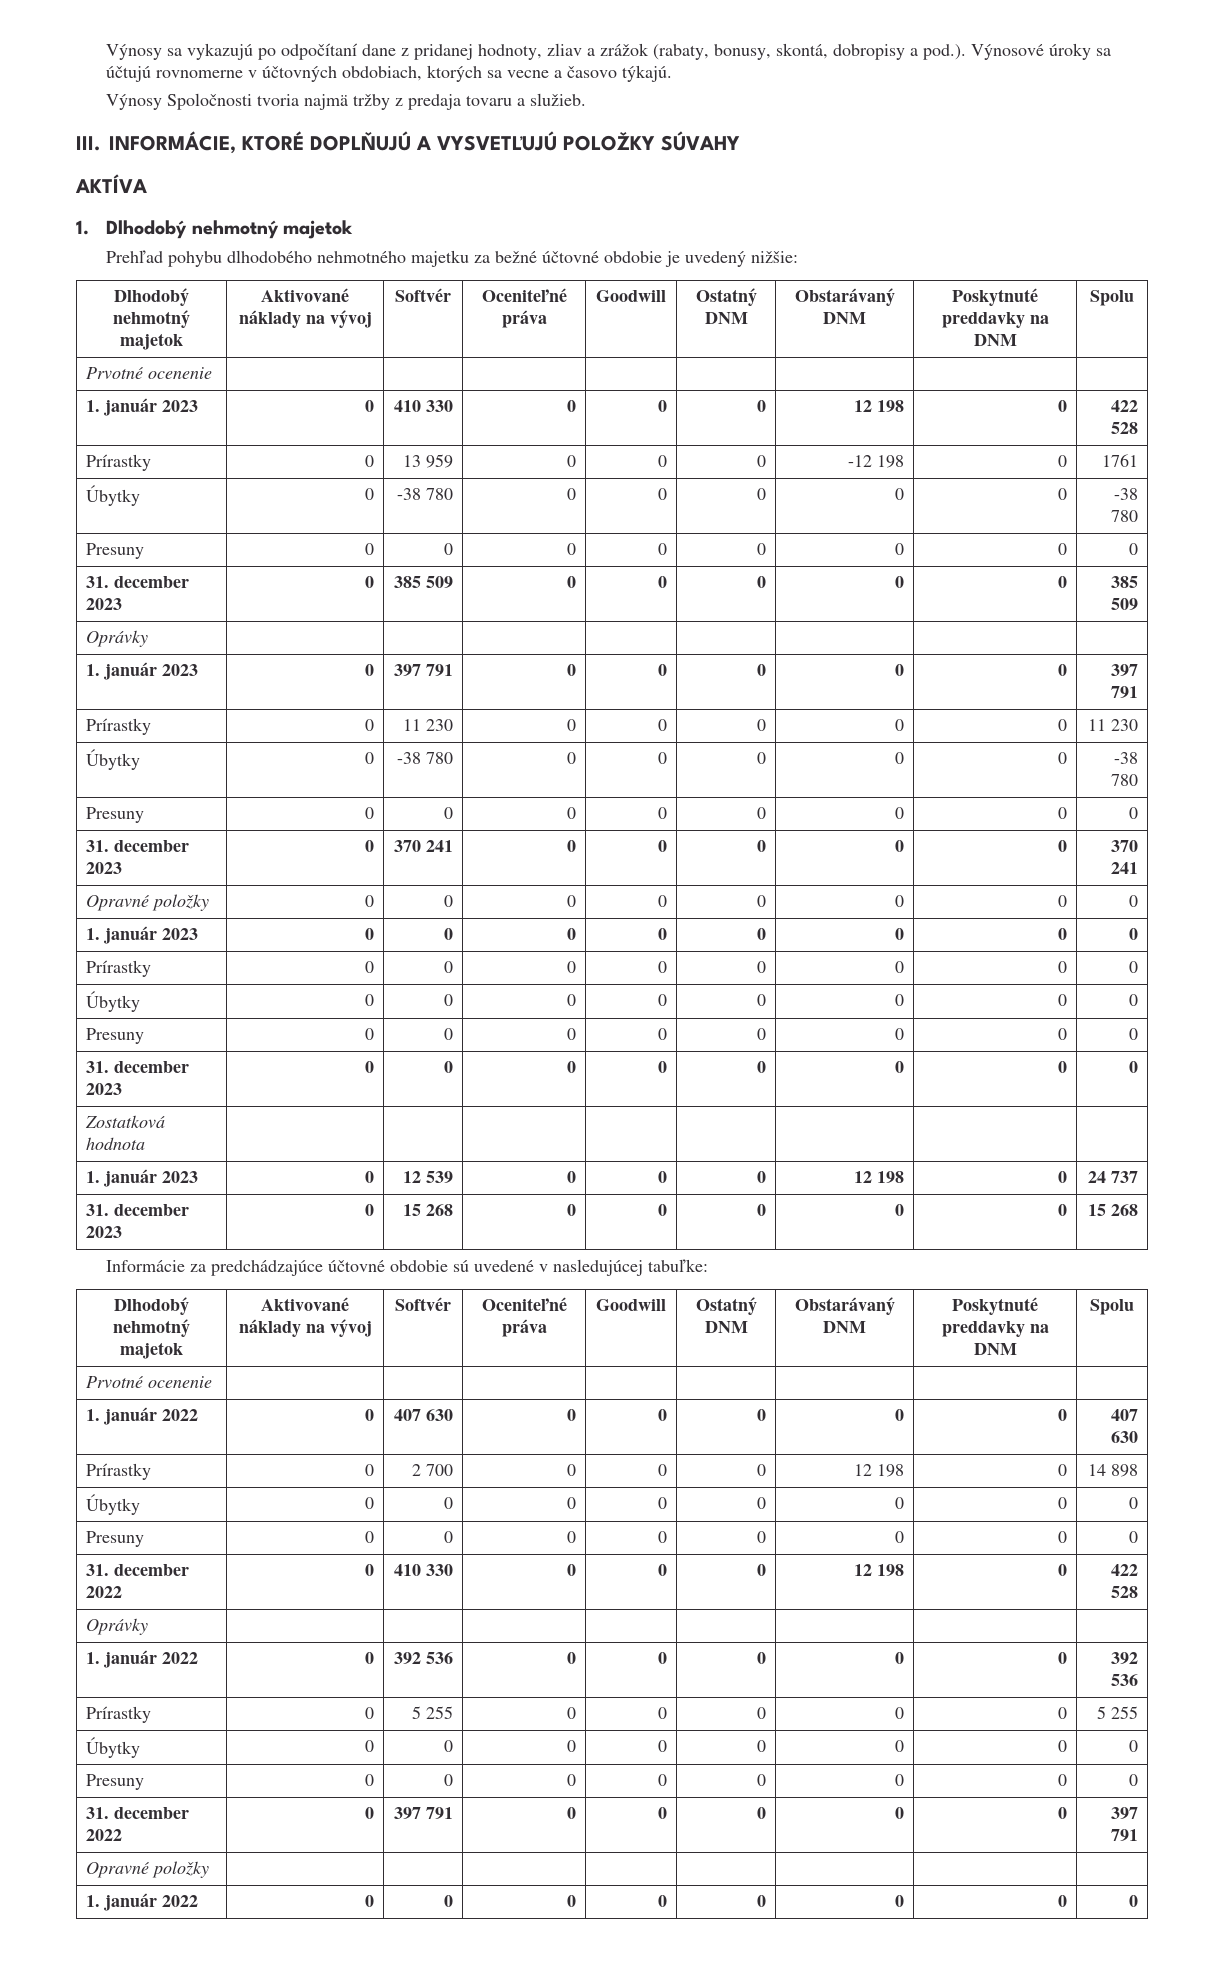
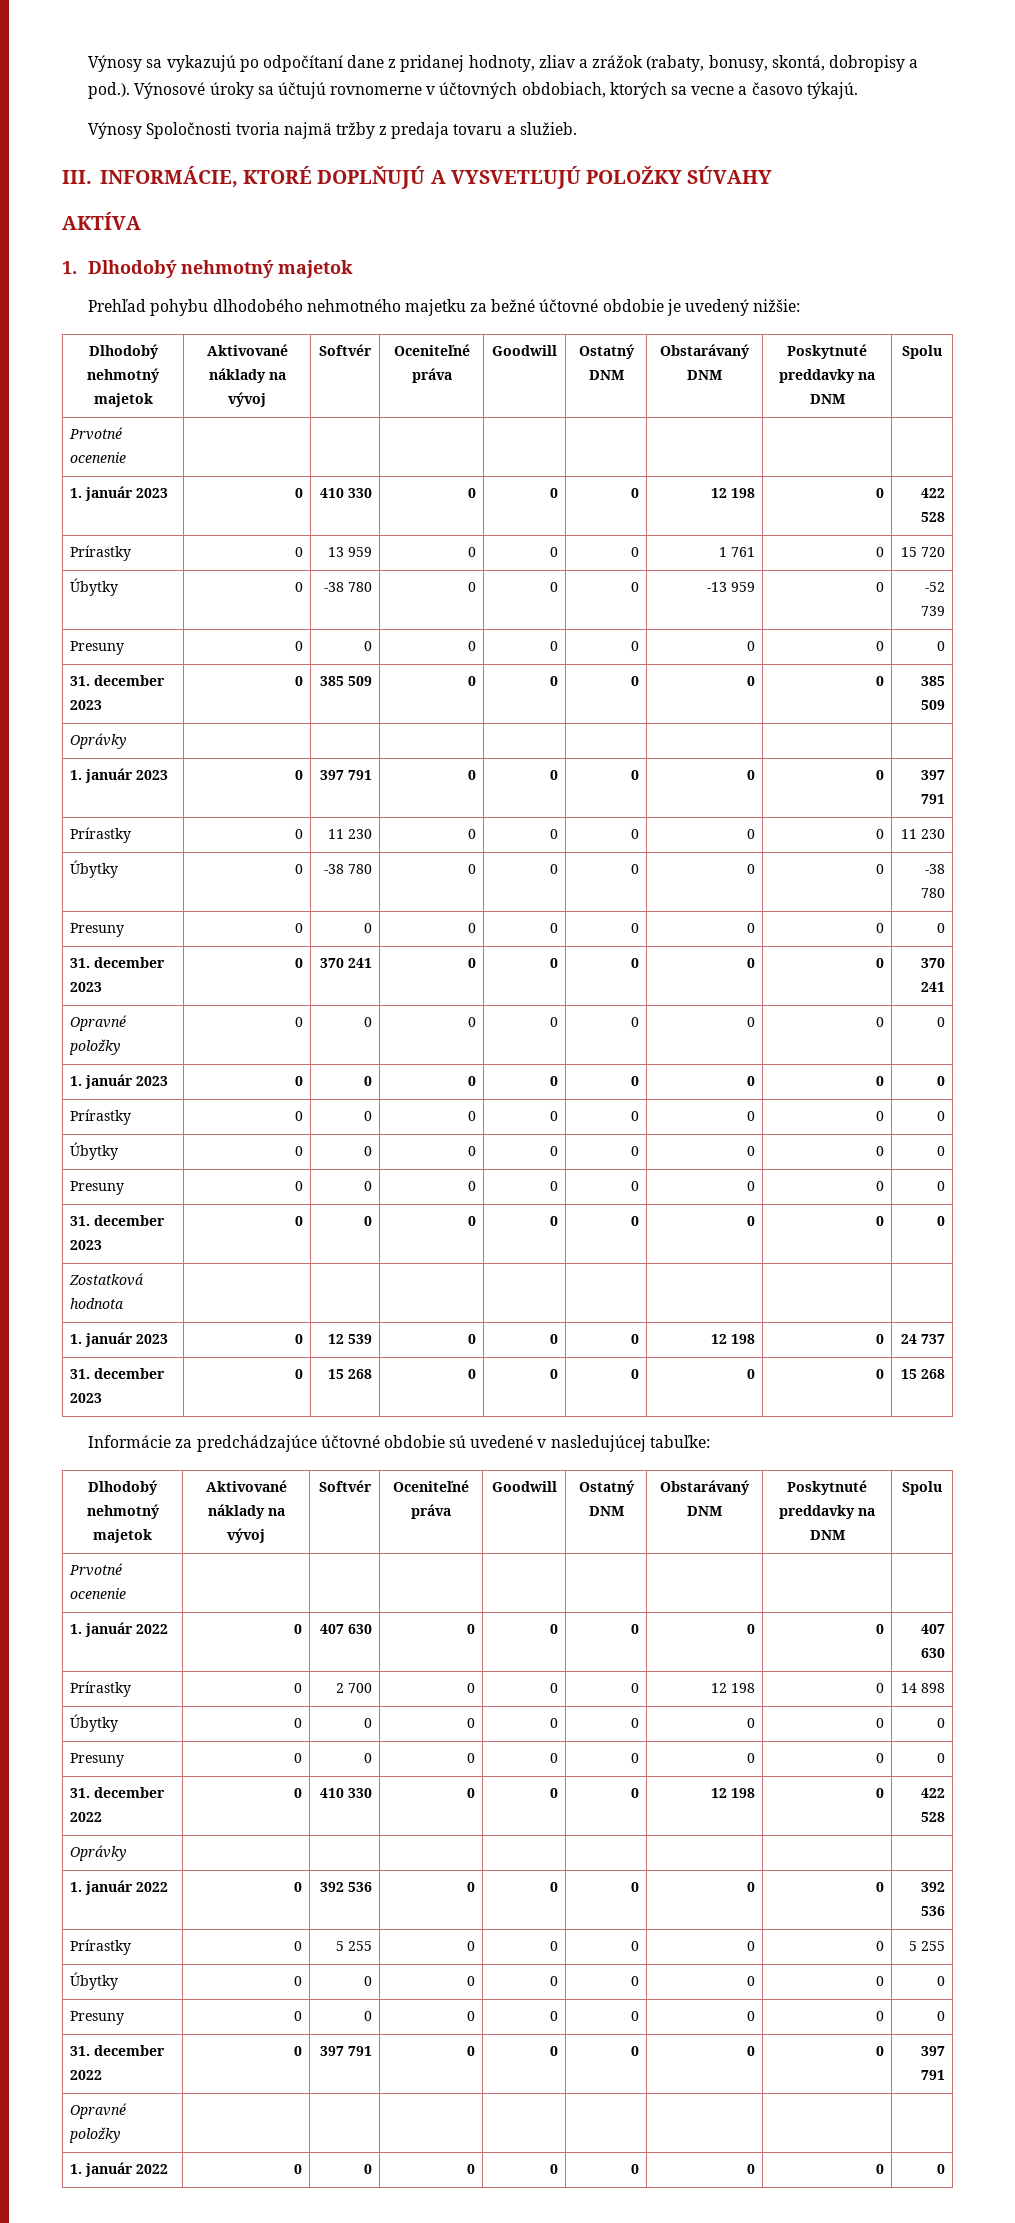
- Prírastky | 0 | 13 959 | 0 | 0 | 0 | -12 198 | 0 | 1761
- Úbytky | 0 | -38 780 | 0 | 0 | 0 | 0 | 0 | -38 780
+ Prírastky | 0 | 13 959 | 0 | 0 | 0 | 1 761 | 0 | 15 720
+ Úbytky | 0 | -38 780 | 0 | 0 | 0 | -13 959 | 0 | -52 739

